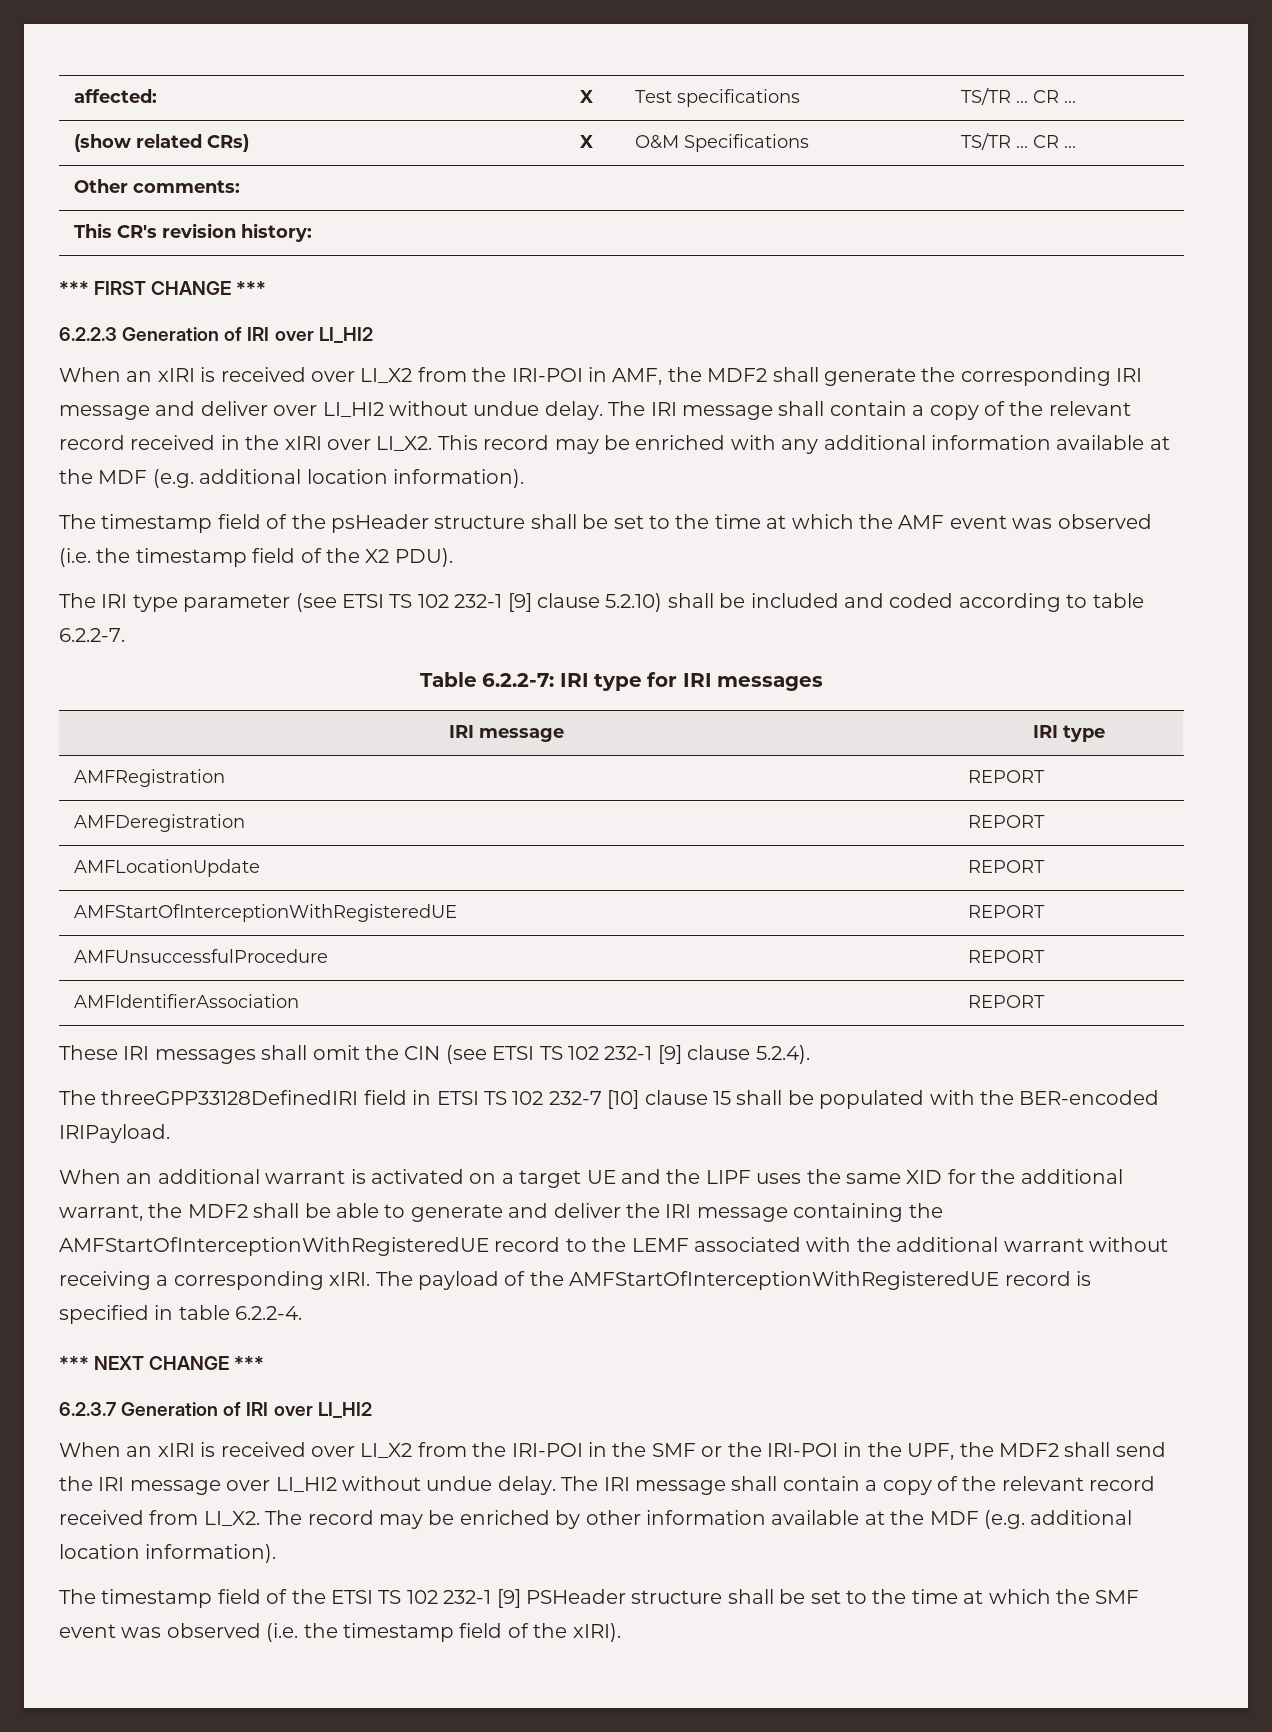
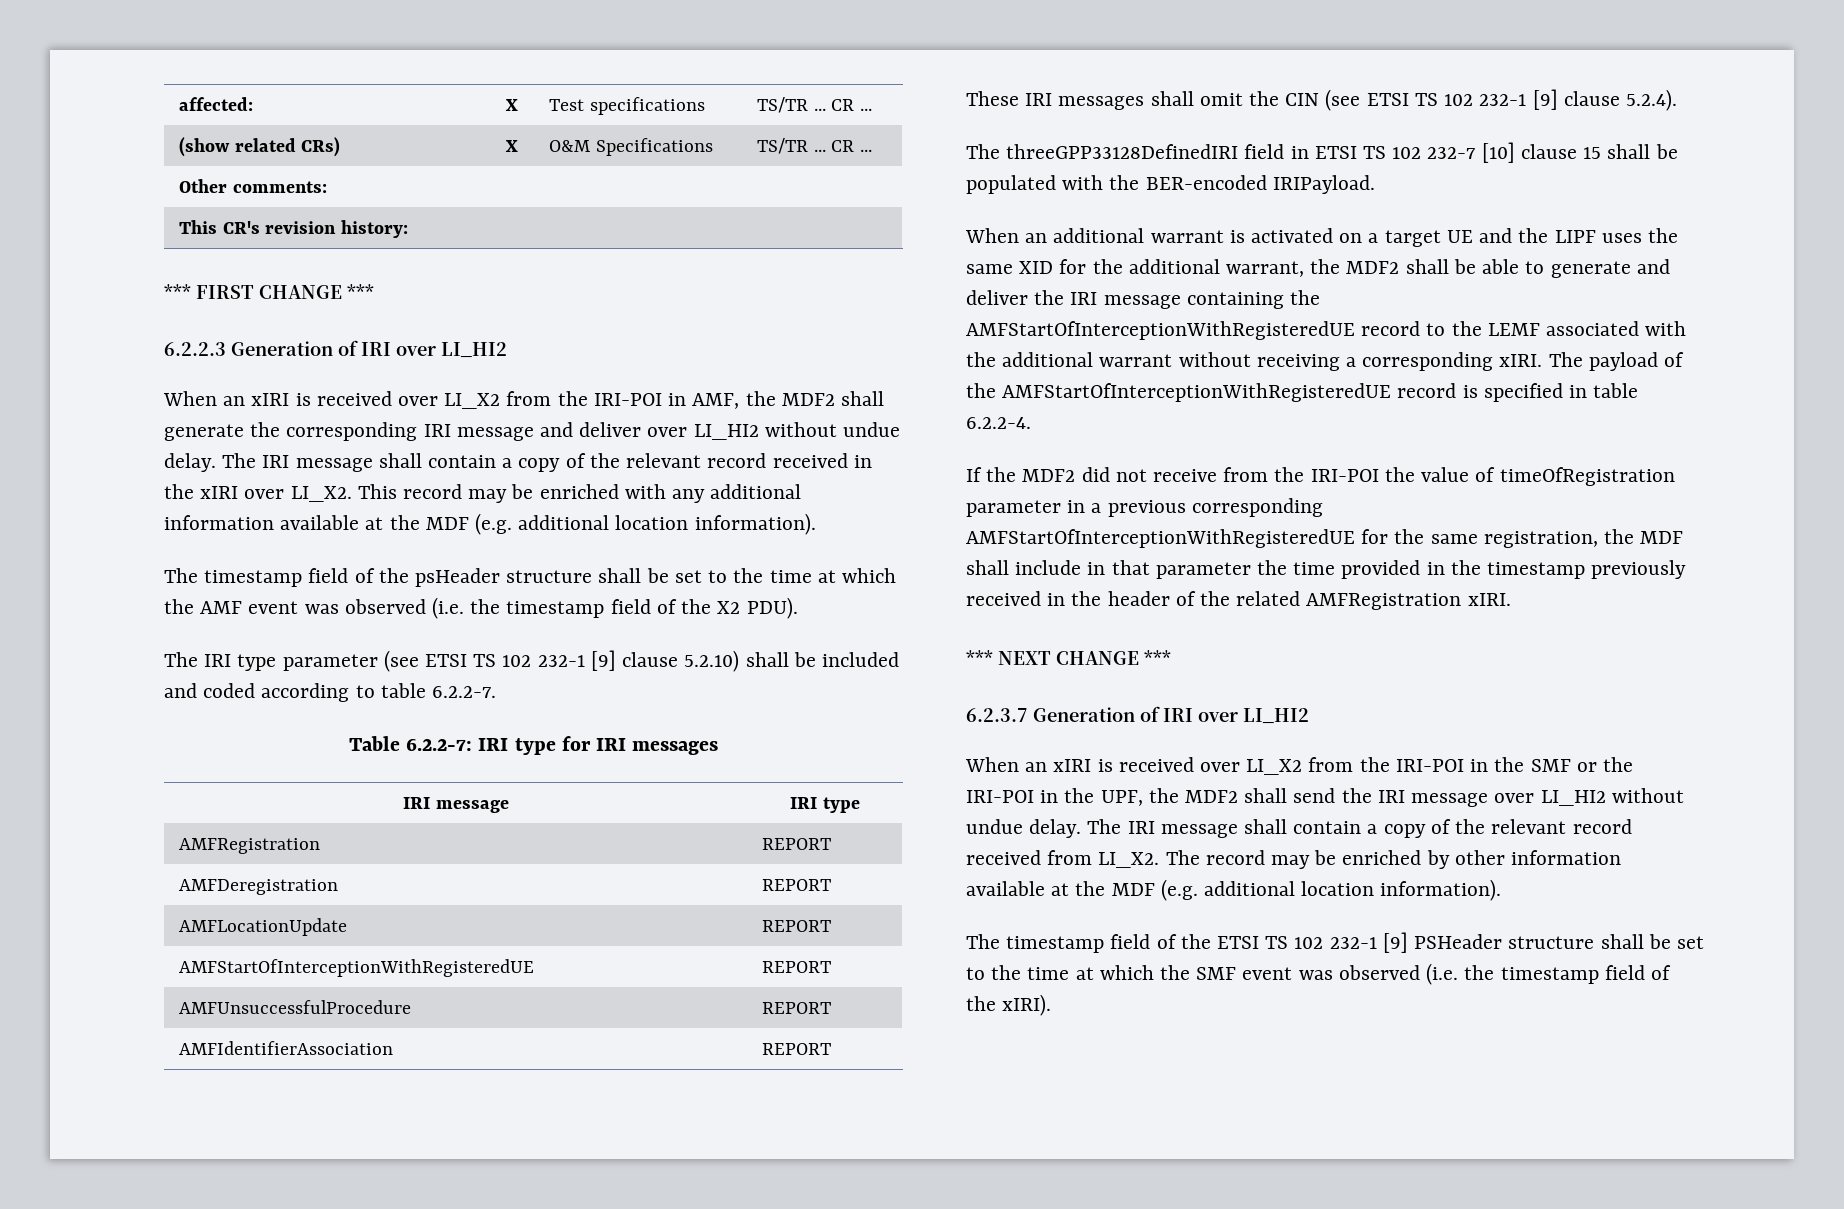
+ If the MDF2 did not receive from the IRI-POI the value of timeOfRegistration parameter in a previous corresponding AMFStartOfInterceptionWithRegisteredUE for the same registration, the MDF shall include in that parameter the time provided in the timestamp previously received in the header of the related AMFRegistration xIRI.

